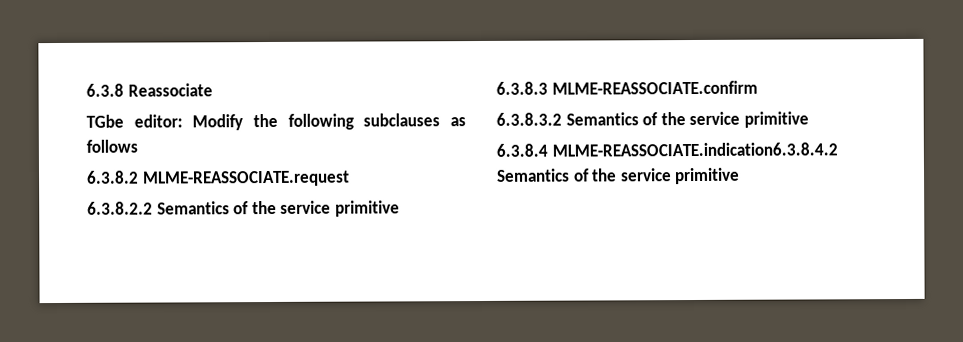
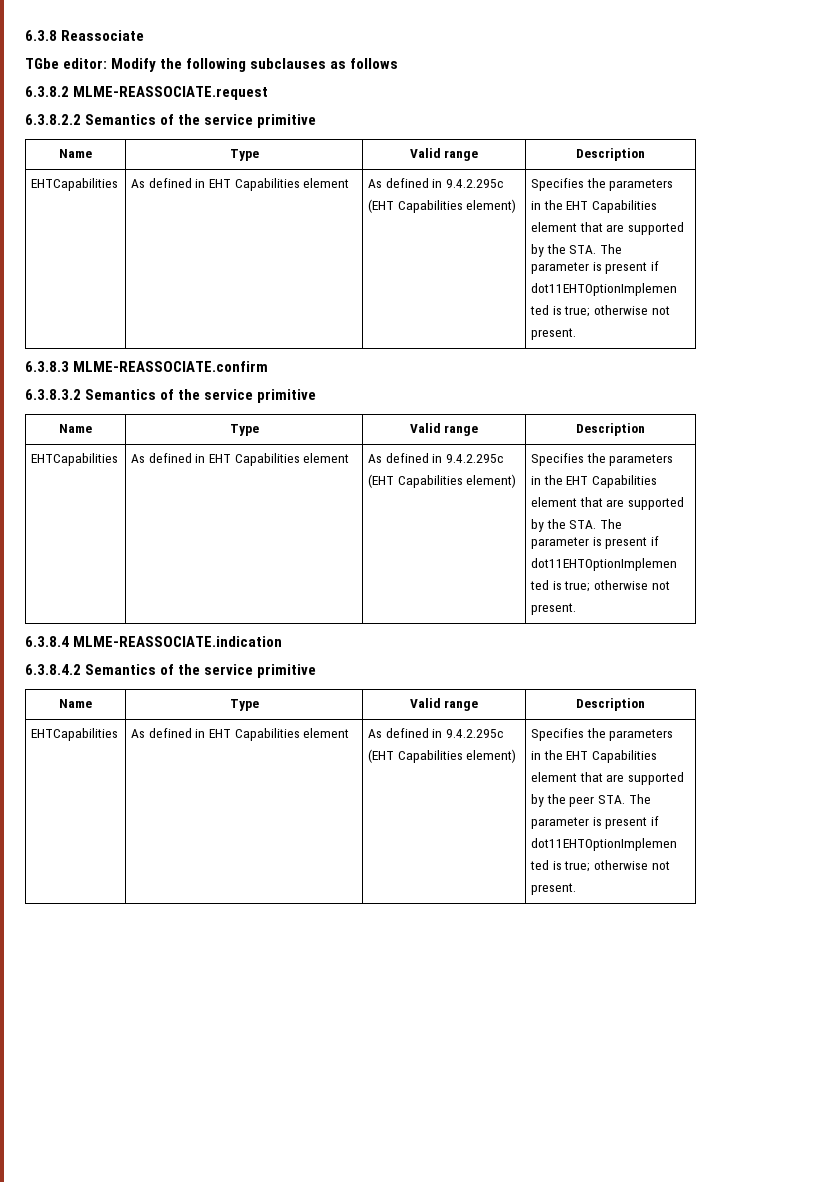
  6.3.8.2.2 Semantics of the service primitive
+ Name | Type | Valid range | Description
+ EHTCapabilities | As defined in EHT Capabilities element | As defined in 9.4.2.295c
+ (EHT Capabilities element) | Specifies the parameters
+ in the EHT Capabilities
+ element that are supported
+ by the STA. The
+ parameter is present if
+ dot11EHTOptionImplemen
+ ted is true; otherwise not
+ present.
  6.3.8.3.2 Semantics of the service primitive
+ Name | Type | Valid range | Description
+ EHTCapabilities | As defined in EHT Capabilities element | As defined in 9.4.2.295c
+ (EHT Capabilities element) | Specifies the parameters
+ in the EHT Capabilities
+ element that are supported
+ by the STA. The
+ parameter is present if
+ dot11EHTOptionImplemen
+ ted is true; otherwise not
+ present.
- 6.3.8.4 MLME-REASSOCIATE.indication6.3.8.4.2 Semantics of the service primitive
+ 6.3.8.4 MLME-REASSOCIATE.indication
+ 6.3.8.4.2 Semantics of the service primitive
+ Name | Type | Valid range | Description
+ EHTCapabilities | As defined in EHT Capabilities element | As defined in 9.4.2.295c
+ (EHT Capabilities element) | Specifies the parameters
+ in the EHT Capabilities
+ element that are supported
+ by the peer STA. The
+ parameter is present if
+ dot11EHTOptionImplemen
+ ted is true; otherwise not
+ present.

